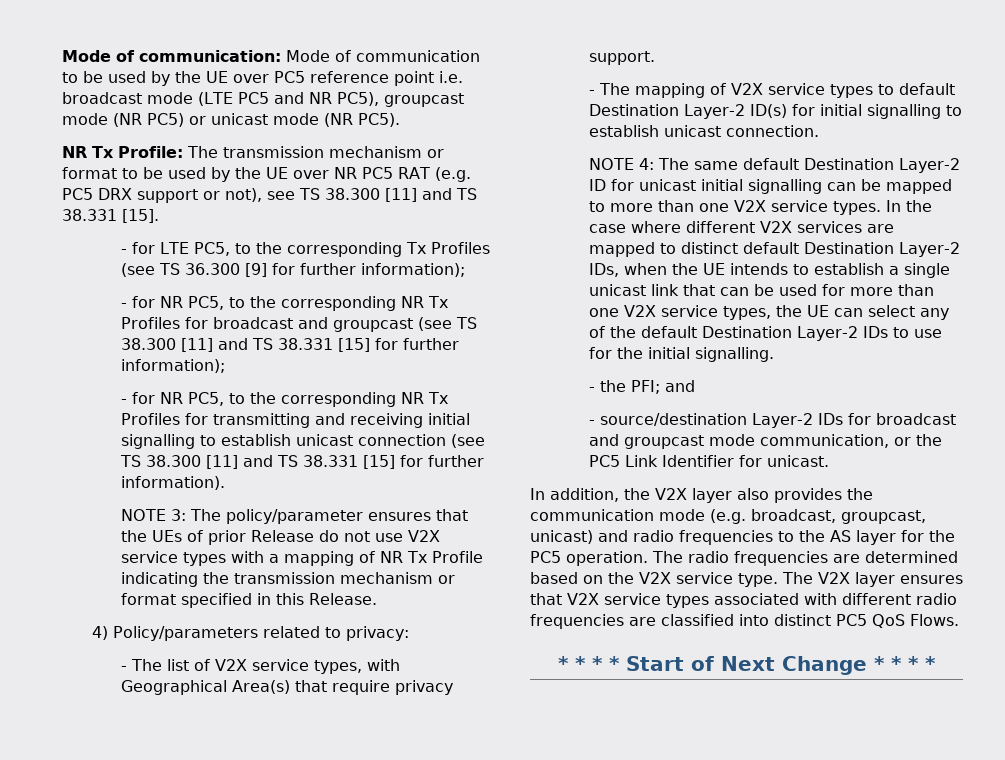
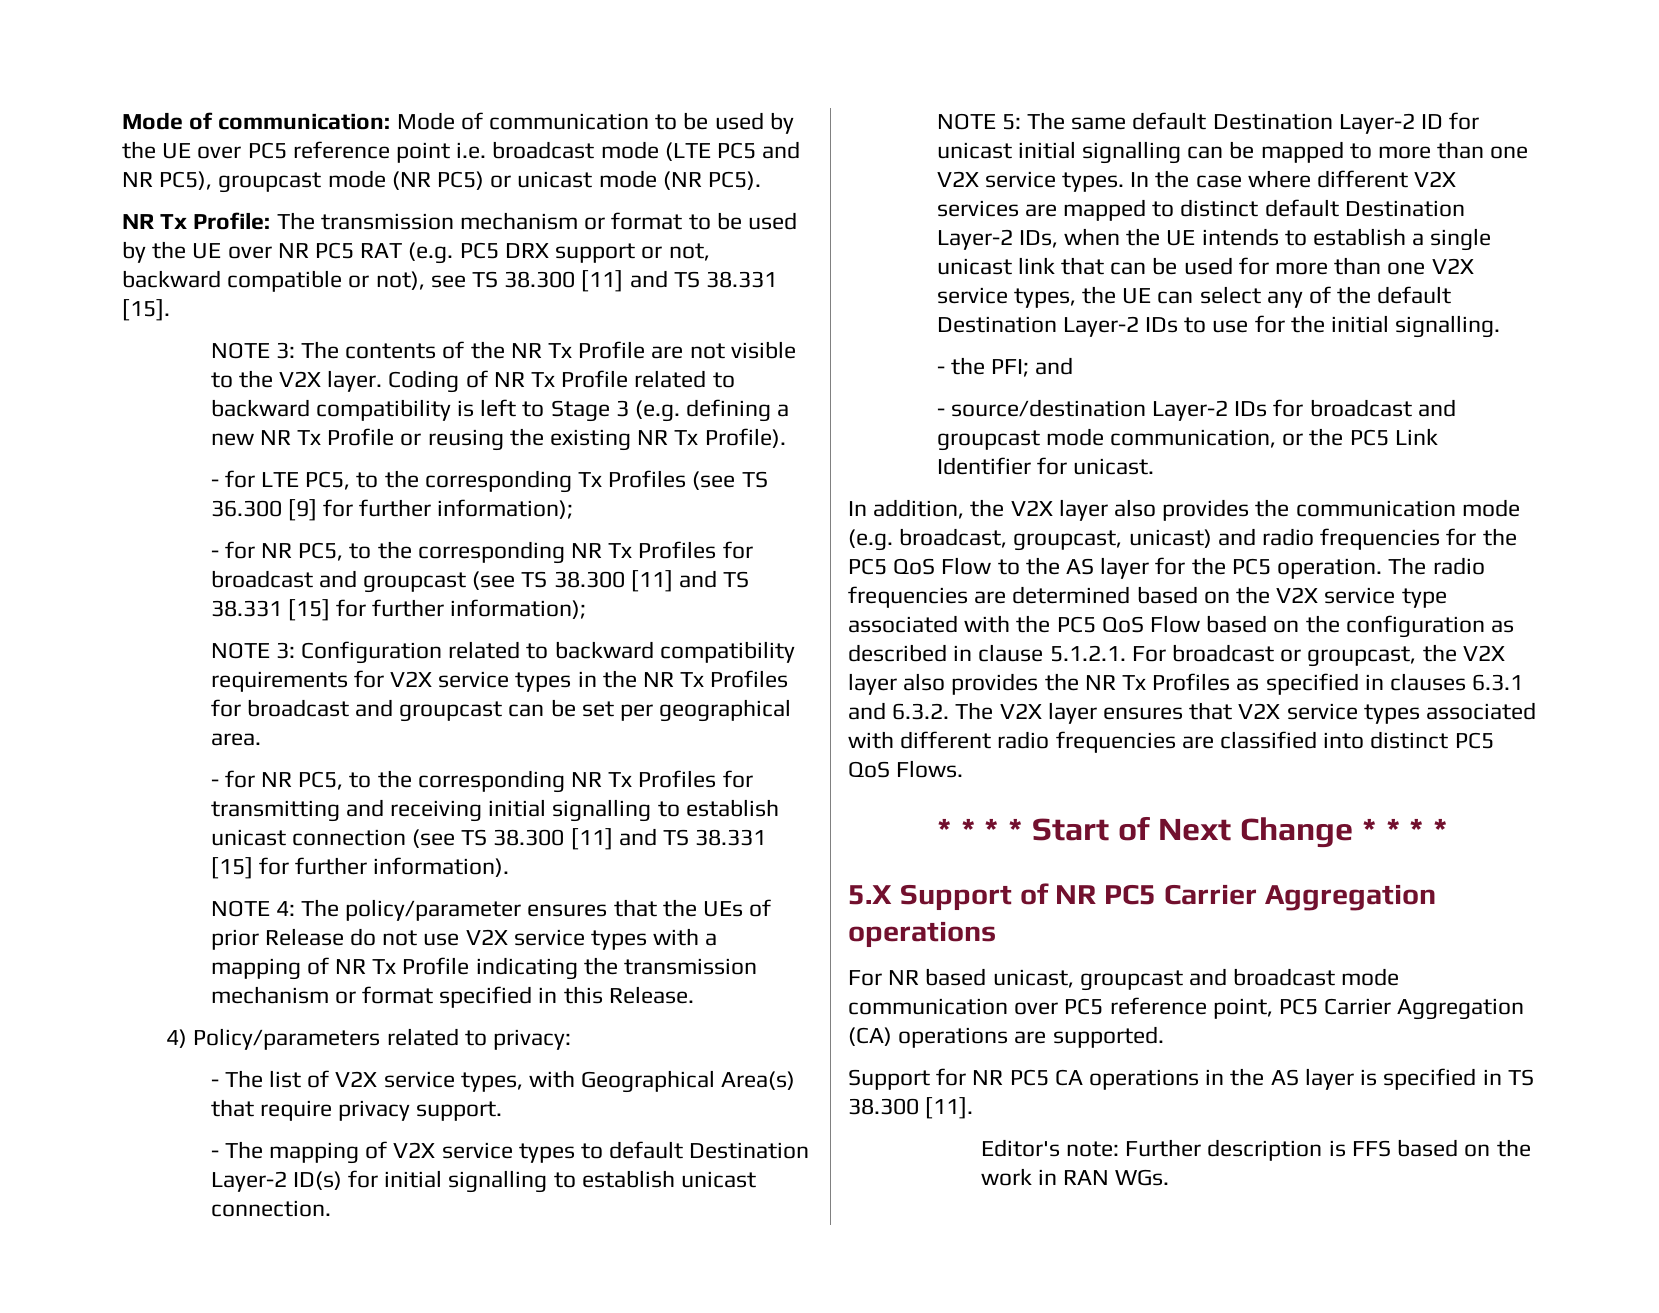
- NR Tx Profile: The transmission mechanism or format to be used by the UE over NR PC5 RAT (e.g. PC5 DRX support or not), see TS 38.300 [11] and TS 38.331 [15].
+ NR Tx Profile: The transmission mechanism or format to be used by the UE over NR PC5 RAT (e.g. PC5 DRX support or not, backward compatible or not), see TS 38.300 [11] and TS 38.331 [15].
+ NOTE 3: The contents of the NR Tx Profile are not visible to the V2X layer. Coding of NR Tx Profile related to backward compatibility is left to Stage 3 (e.g. defining a new NR Tx Profile or reusing the existing NR Tx Profile).
+ NOTE 3: Configuration related to backward compatibility requirements for V2X service types in the NR Tx Profiles for broadcast and groupcast can be set per geographical area.
- NOTE 3: The policy/parameter ensures that the UEs of prior Release do not use V2X service types with a mapping of NR Tx Profile indicating the transmission mechanism or format specified in this Release.
+ NOTE 4: The policy/parameter ensures that the UEs of prior Release do not use V2X service types with a mapping of NR Tx Profile indicating the transmission mechanism or format specified in this Release.
- NOTE 4: The same default Destination Layer-2 ID for unicast initial signalling can be mapped to more than one V2X service types.
+ NOTE 5: The same default Destination Layer-2 ID for unicast initial signalling can be mapped to more than one V2X service types.
- In addition, the V2X layer also provides the communication mode (e.g. broadcast, groupcast, unicast) and radio frequencies to the AS layer for the PC5 operation.
+ In addition, the V2X layer also provides the communication mode (e.g. broadcast, groupcast, unicast) and radio frequencies for the PC5 QoS Flow to the AS layer for the PC5 operation.
- The radio frequencies are determined based on the V2X service type. The V2X layer ensures that V2X service types associated with different radio frequencies are classified into distinct PC5 QoS Flows.
+ The radio frequencies are determined based on the V2X service type associated with the PC5 QoS Flow based on the configuration as described in clause 5.1.2.1. For broadcast or groupcast, the V2X layer also provides the NR Tx Profiles as specified in clauses 6.3.1 and 6.3.2. The V2X layer ensures that V2X service types associated with different radio frequencies are classified into distinct PC5 QoS Flows.
+ 5.X Support of NR PC5 Carrier Aggregation operations
+ For NR based unicast, groupcast and broadcast mode communication over PC5 reference point, PC5 Carrier Aggregation (CA) operations are supported.
+ Support for NR PC5 CA operations in the AS layer is specified in TS 38.300 [11].
+ Editor's note: Further description is FFS based on the work in RAN WGs.

